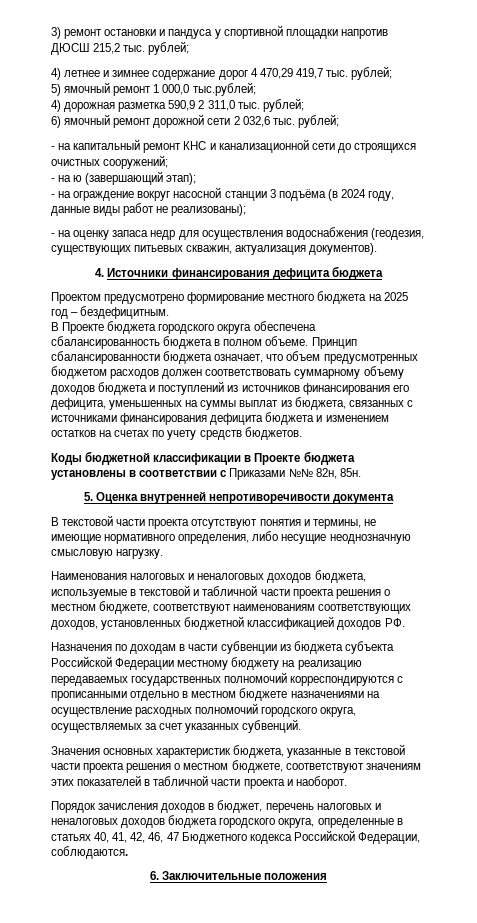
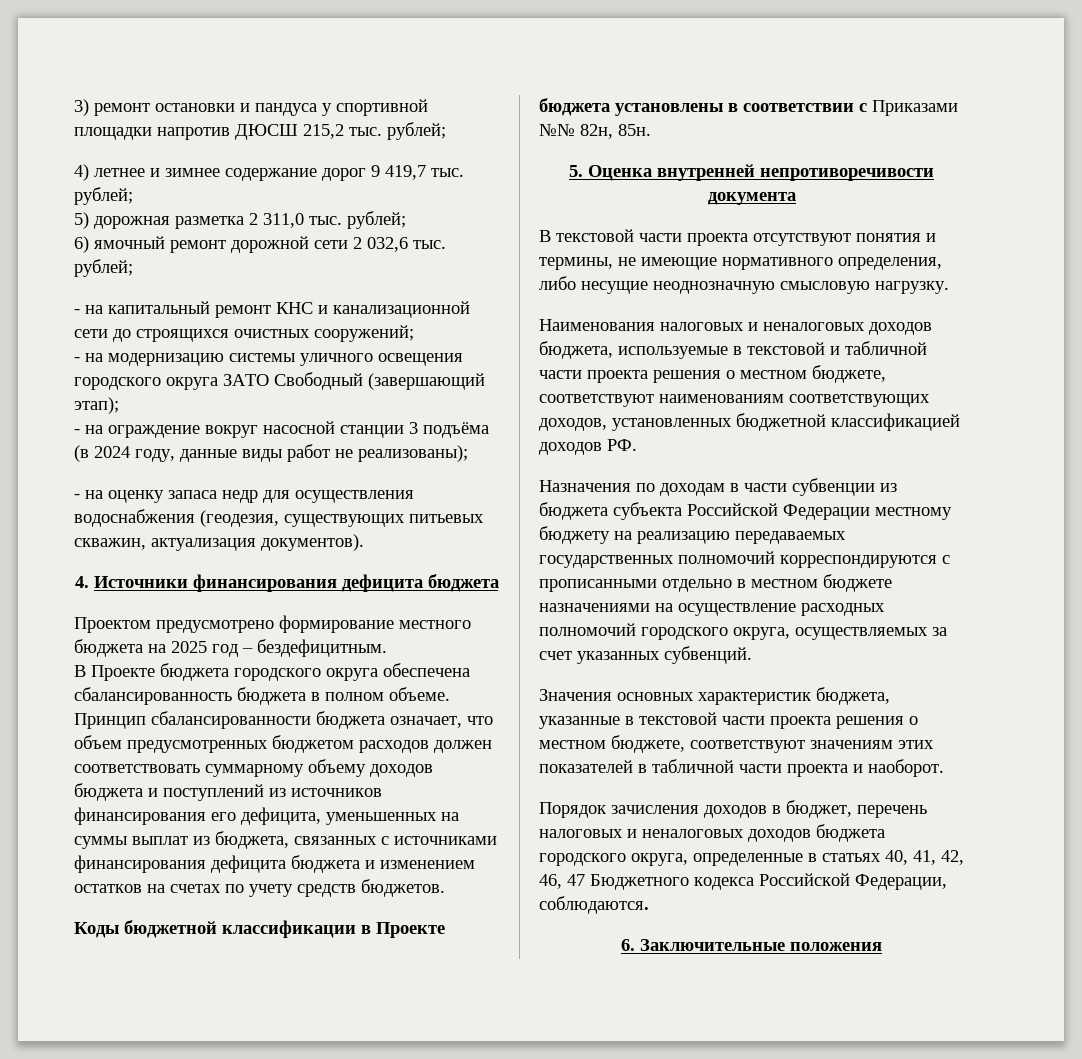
- 4) летнее и зимнее содержание дорог 4 470,29 419,7 тыс. рублей;
+ 4) летнее и зимнее содержание дорог 9 419,7 тыс. рублей;
- 5) ямочный ремонт 1 000,0 тыс.рублей;
- 4) дорожная разметка 590,9 2 311,0 тыс. рублей;
+ 5) дорожная разметка 2 311,0 тыс. рублей;
- - на ю (завершающий этап);
+ - на модернизацию системы уличного освещения городского округа ЗАТО Свободный (завершающий этап);

